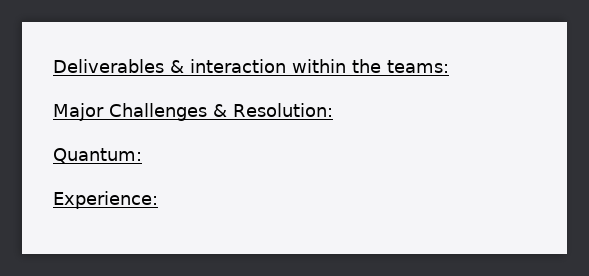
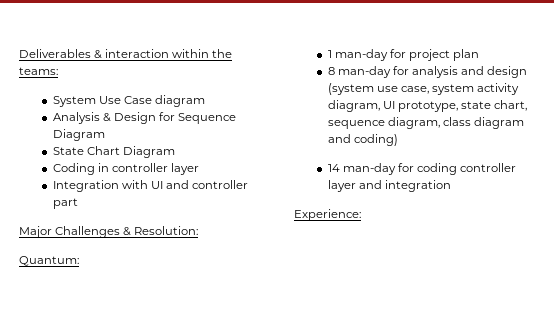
+ System Use Case diagram
+ Analysis & Design for Sequence Diagram
+ State Chart Diagram
+ Coding in controller layer
+ Integration with UI and controller part
+ 1 man-day for project plan
+ 8 man-day for analysis and design (system use case, system activity diagram, UI prototype, state chart, sequence diagram, class diagram and coding)
+ 14 man-day for coding controller layer and integration

